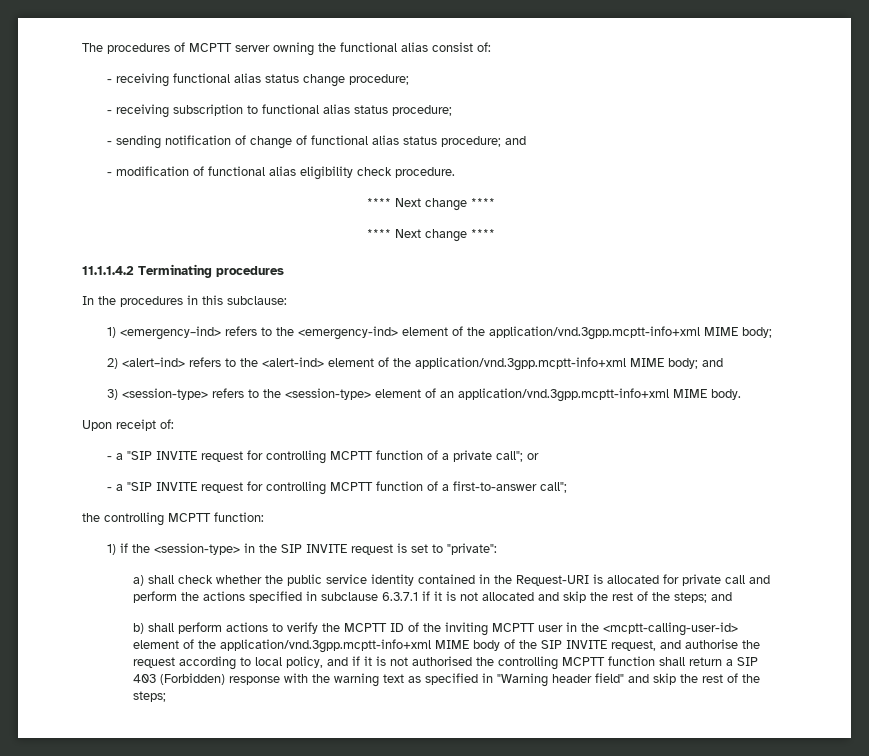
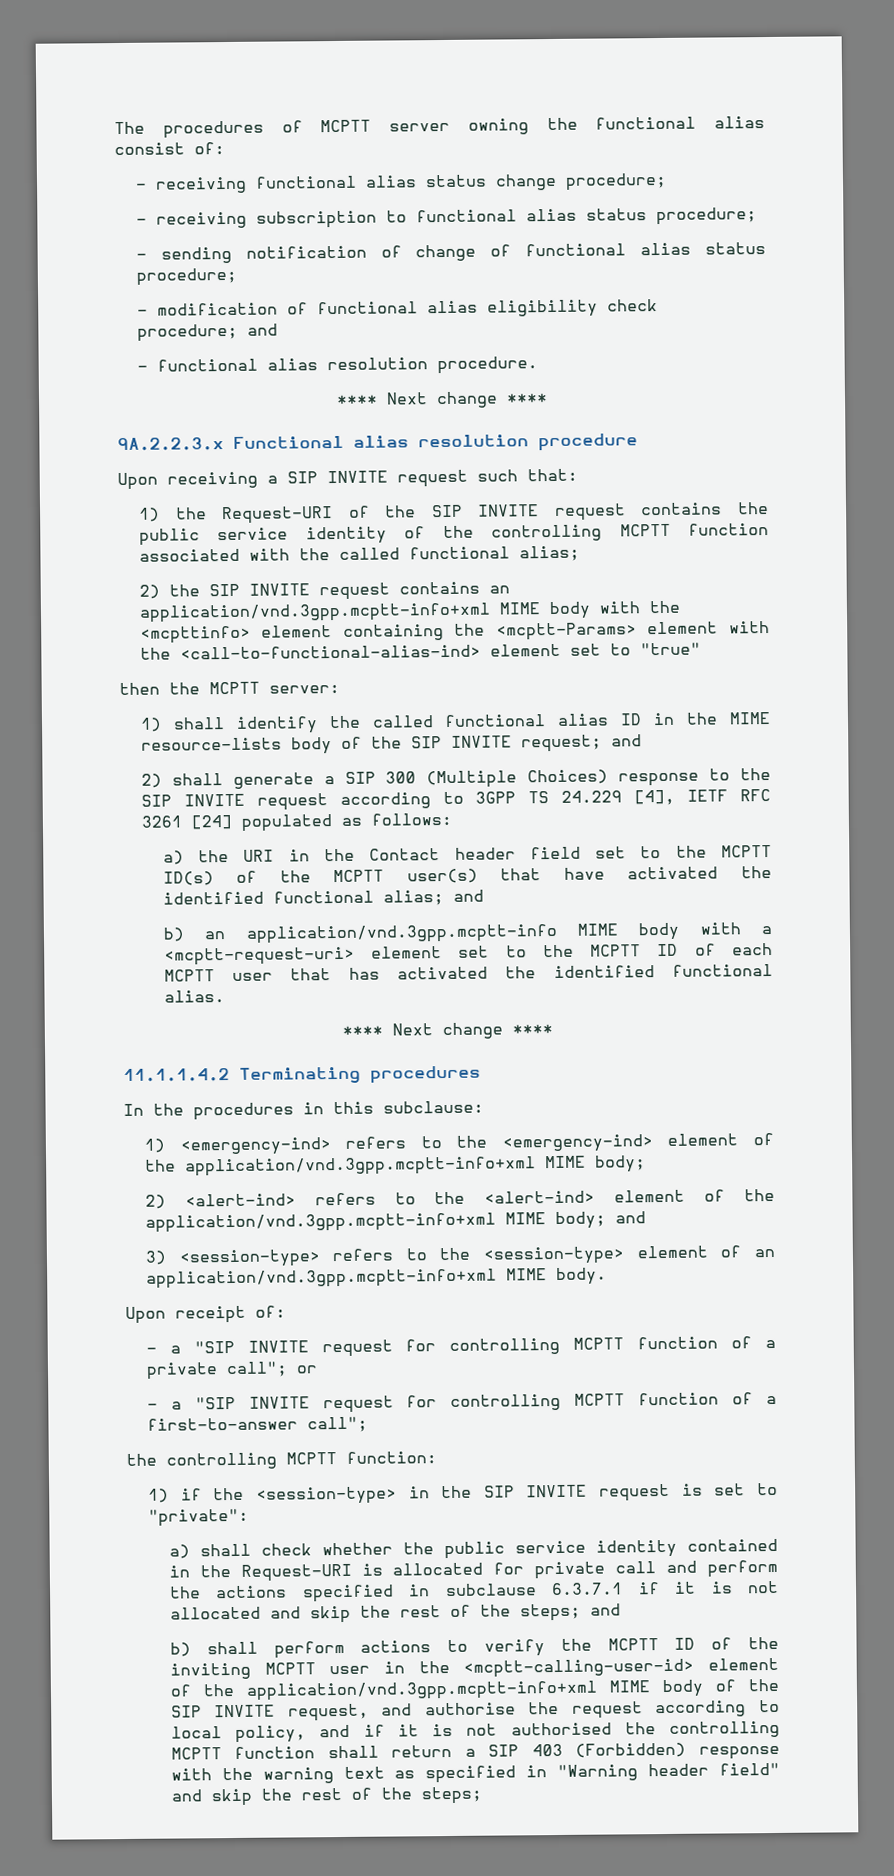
- - sending notification of change of functional alias status procedure; and
+ - sending notification of change of functional alias status procedure;
- - modification of functional alias eligibility check procedure.
+ - modification of functional alias eligibility check procedure; and
+ - functional alias resolution procedure.
+ 9A.2.2.3.x Functional alias resolution procedure
+ Upon receiving a SIP INVITE request such that:
+ 1) the Request-URI of the SIP INVITE request contains the public service identity of the controlling MCPTT function associated with the called functional alias;
+ 2) the SIP INVITE request contains an application/vnd.3gpp.mcptt-info+xml MIME body with the <mcpttinfo> element containing the <mcptt-Params> element with the <call-to-functional-alias-ind> element set to "true"
+ then the MCPTT server:
+ 1) shall identify the called functional alias ID in the MIME resource-lists body of the SIP INVITE request; and
+ 2) shall generate a SIP 300 (Multiple Choices) response to the SIP INVITE request according to 3GPP TS 24.229 [4], IETF RFC 3261 [24] populated as follows:
+ a) the URI in the Contact header field set to the MCPTT ID(s) of the MCPTT user(s) that have activated the identified functional alias; and
+ b) an application/vnd.3gpp.mcptt-info MIME body with a <mcptt-request-uri> element set to the MCPTT ID of each MCPTT user that has activated the identified functional alias.

